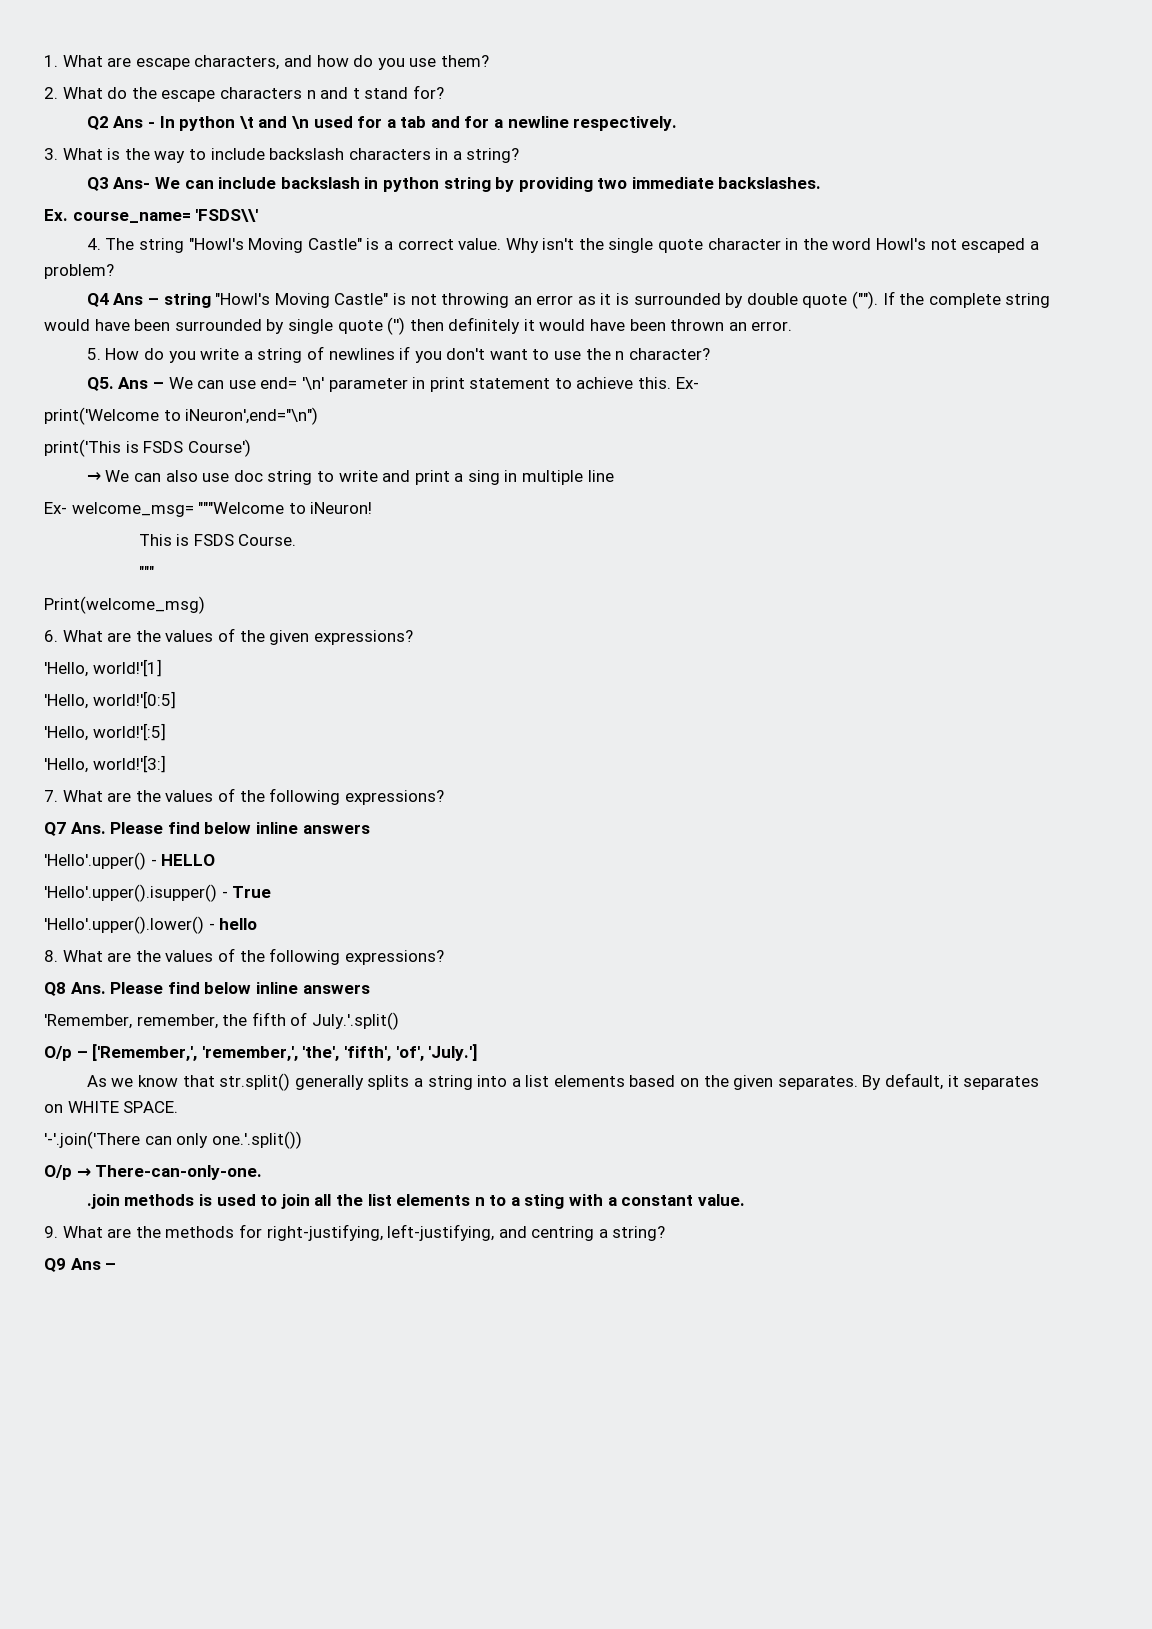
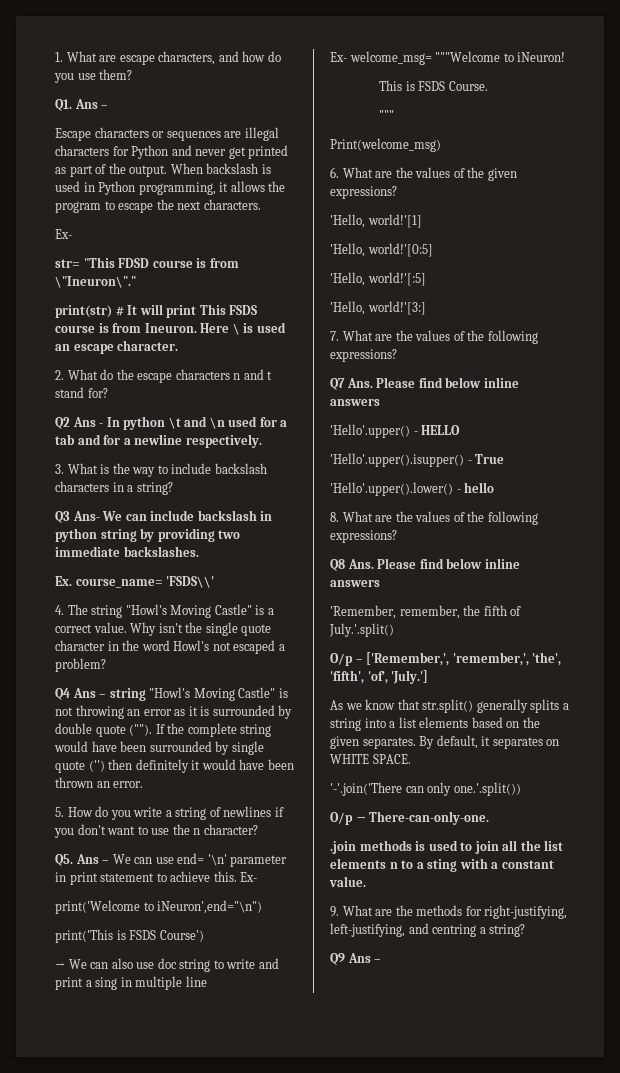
+ Q1. Ans –
+ Escape characters or sequences are illegal characters for Python and never get printed as part of the output. When backslash is used in Python programming, it allows the program to escape the next characters.
+ Ex-
+ str= "This FDSD course is from \"Ineuron\"."
+ print(str) # It will print This FSDS course is from Ineuron. Here \ is used an escape character.

